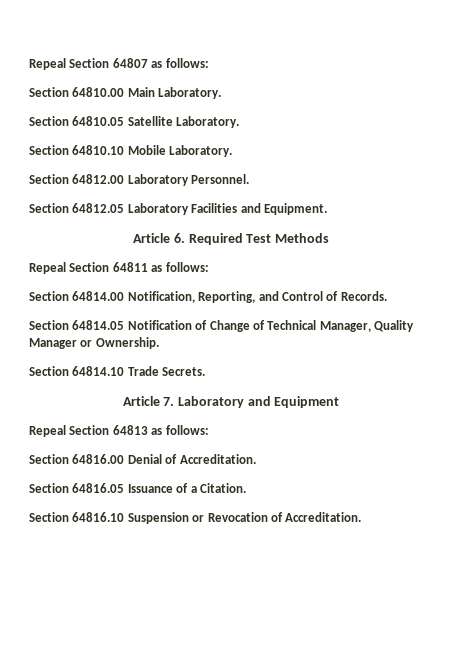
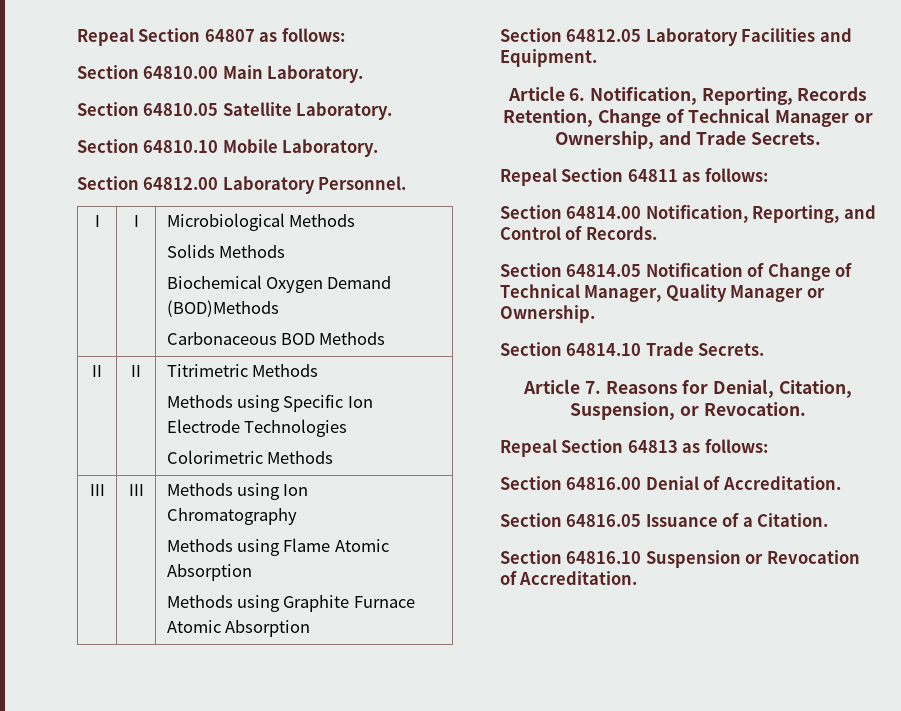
+ I | I | Microbiological Methods
+ Solids Methods
+ Biochemical Oxygen Demand (BOD)Methods
+ Carbonaceous BOD Methods
+ II | II | Titrimetric Methods
+ Methods using Specific Ion Electrode Technologies
+ Colorimetric Methods
+ III | III | Methods using Ion Chromatography
+ Methods using Flame Atomic Absorption
+ Methods using Graphite Furnace Atomic Absorption
- Article 6. Required Test Methods
+ Article 6. Notification, Reporting, Records Retention, Change of Technical Manager or Ownership, and Trade Secrets.
- Article 7. Laboratory and Equipment
+ Article 7. Reasons for Denial, Citation, Suspension, or Revocation.

